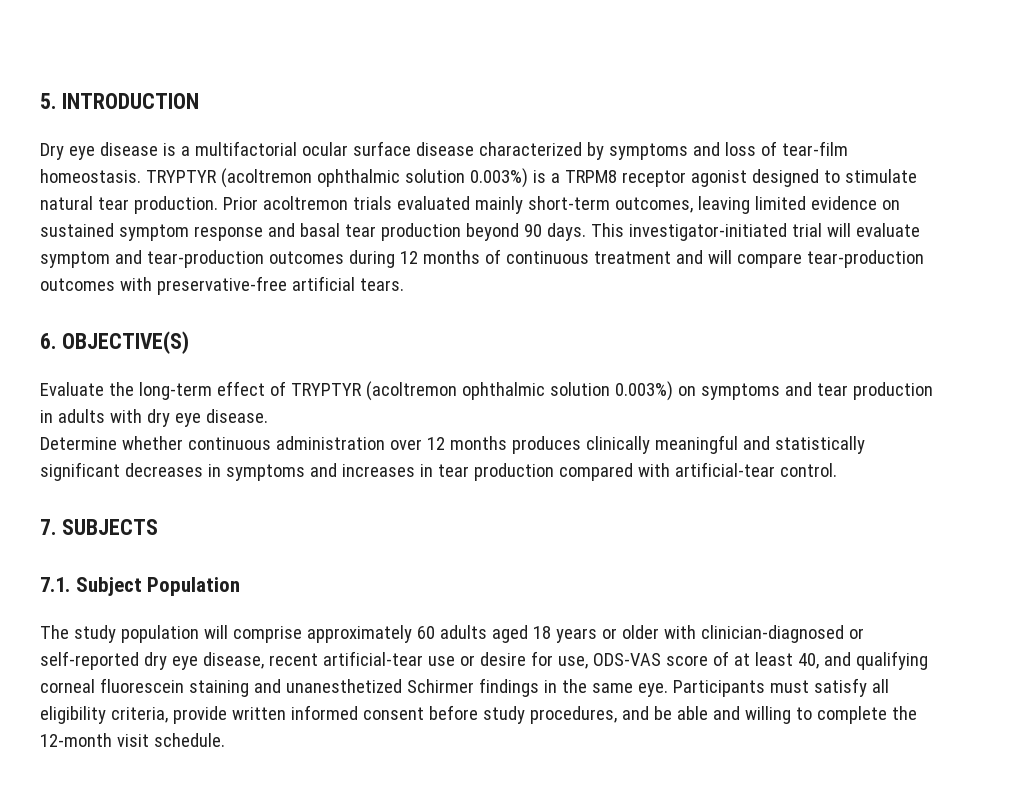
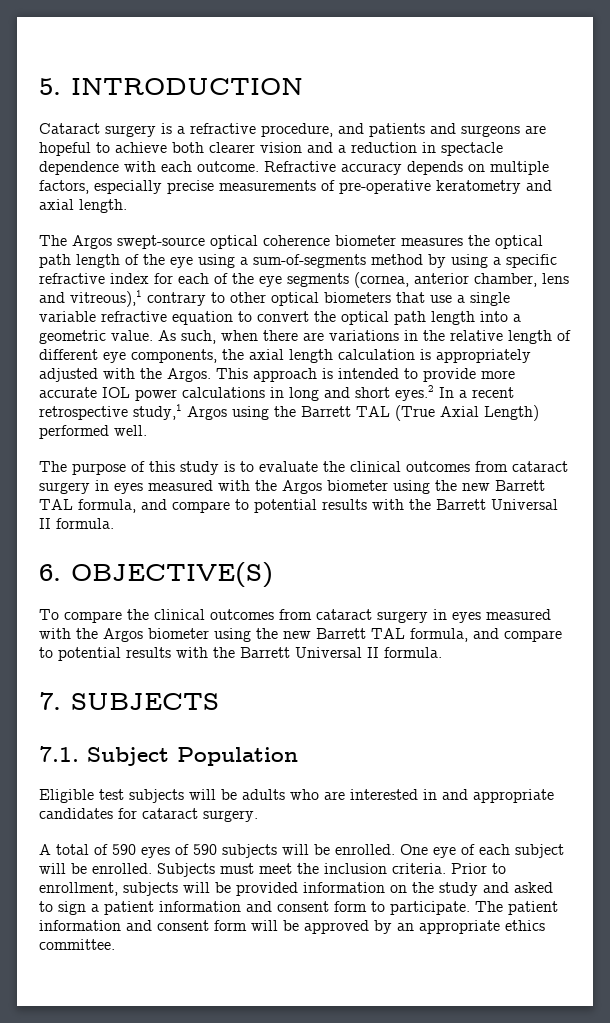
- Dry eye disease is a multifactorial ocular surface disease characterized by symptoms and loss of tear-film homeostasis. TRYPTYR (acoltremon ophthalmic solution 0.003%) is a TRPM8 receptor agonist designed to stimulate natural tear production. Prior acoltremon trials evaluated mainly short-term outcomes, leaving limited evidence on sustained symptom response and basal tear production beyond 90 days. This investigator-initiated trial will evaluate symptom and tear-production outcomes during 12 months of continuous treatment and will compare tear-production outcomes with preservative-free artificial tears.
+ Cataract surgery is a refractive procedure, and patients and surgeons are hopeful to achieve both clearer vision and a reduction in spectacle dependence with each outcome. Refractive accuracy depends on multiple factors, especially precise measurements of pre-operative keratometry and axial length.
+ The Argos swept-source optical coherence biometer measures the optical path length of the eye using a sum-of-segments method by using a specific refractive index for each of the eye segments (cornea, anterior chamber, lens and vitreous),1 contrary to other optical biometers that use a single variable refractive equation to convert the optical path length into a geometric value. As such, when there are variations in the relative length of different eye components, the axial length calculation is appropriately adjusted with the Argos. This approach is intended to provide more accurate IOL power calculations in long and short eyes.2 In a recent retrospective study,1 Argos using the Barrett TAL (True Axial Length) performed well.
+ The purpose of this study is to evaluate the clinical outcomes from cataract surgery in eyes measured with the Argos biometer using the new Barrett TAL formula, and compare to potential results with the Barrett Universal II formula.
  6. OBJECTIVE(S)
- Evaluate the long-term effect of TRYPTYR (acoltremon ophthalmic solution 0.003%) on symptoms and tear production in adults with dry eye disease.
- Determine whether continuous administration over 12 months produces clinically meaningful and statistically significant decreases in symptoms and increases in tear production compared with artificial-tear control.
+ To compare the clinical outcomes from cataract surgery in eyes measured with the Argos biometer using the new Barrett TAL formula, and compare to potential results with the Barrett Universal II formula.
- The study population will comprise approximately 60 adults aged 18 years or older with clinician-diagnosed or self-reported dry eye disease, recent artificial-tear use or desire for use, ODS-VAS score of at least 40, and qualifying corneal fluorescein staining and unanesthetized Schirmer findings in the same eye. Participants must satisfy all eligibility criteria, provide written informed consent before study procedures, and be able and willing to complete the 12-month visit schedule.
+ Eligible test subjects will be adults who are interested in and appropriate candidates for cataract surgery.
+ A total of 590 eyes of 590 subjects will be enrolled. One eye of each subject will be enrolled. Subjects must meet the inclusion criteria. Prior to enrollment, subjects will be provided information on the study and asked to sign a patient information and consent form to participate. The patient information and consent form will be approved by an appropriate ethics committee.

